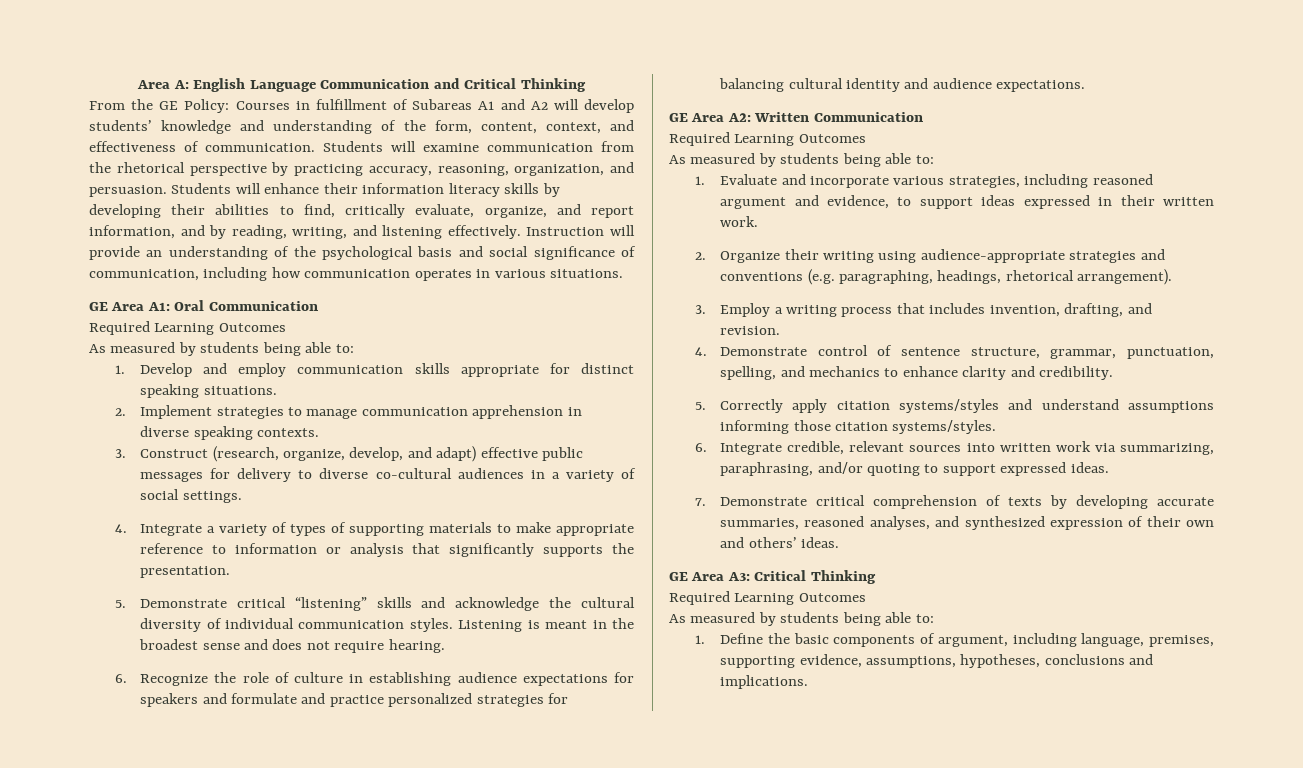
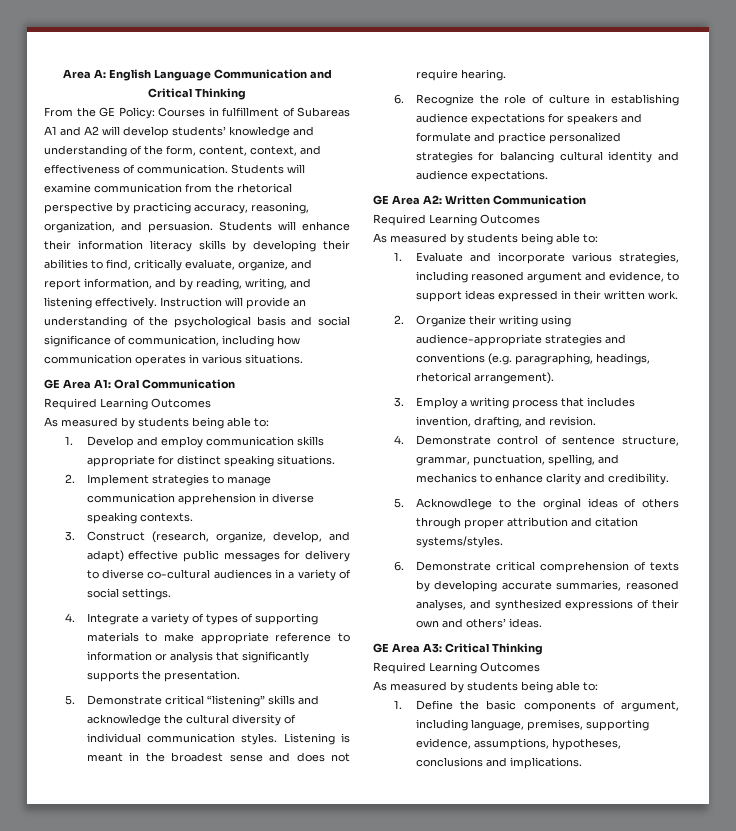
- 5. Correctly apply citation systems/styles and understand assumptions informing those citation systems/styles.
- 6. Integrate credible, relevant sources into written work via summarizing, paraphrasing, and/or quoting to support expressed ideas.
- 7. Demonstrate critical comprehension of texts by developing accurate summaries, reasoned analyses, and synthesized expression of their own and others’ ideas.
+ 5. Acknowdlege to the orginal ideas of others through proper attribution and citation systems/styles.
+ 6. Demonstrate critical comprehension of texts by developing accurate summaries, reasoned analyses, and synthesized expressions of their own and others’ ideas.

